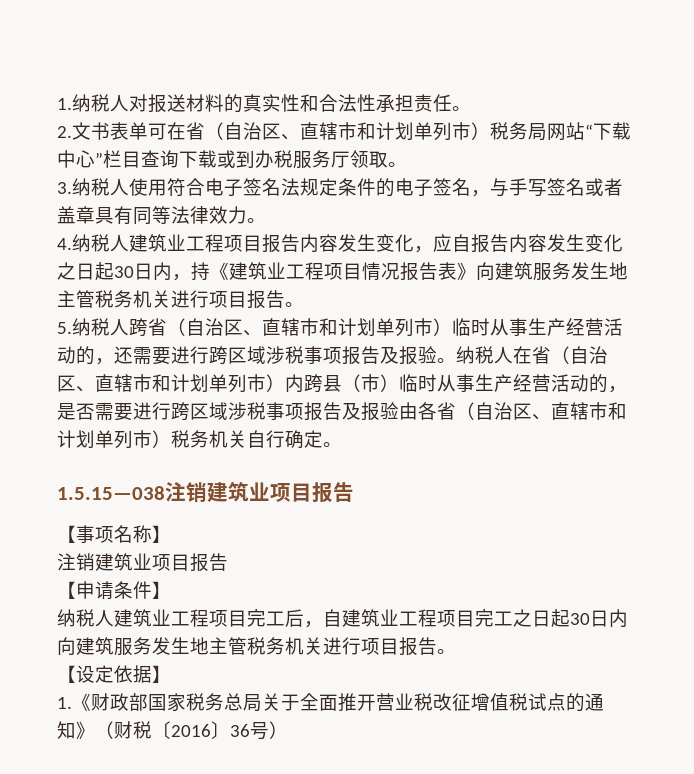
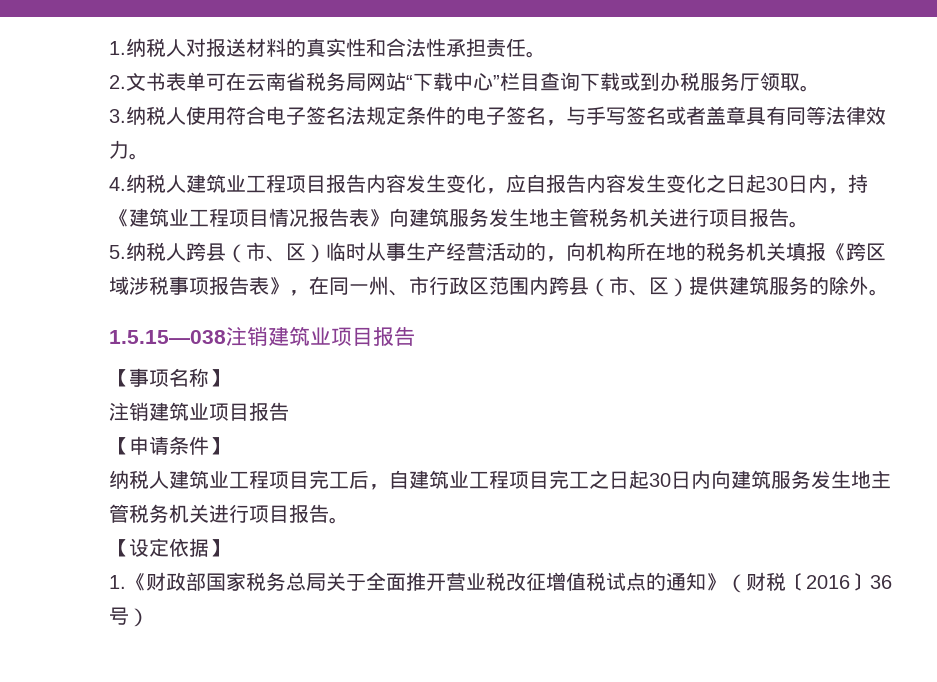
- 2.文书表单可在省（自治区、直辖市和计划单列市）税务局网站“下载中心”栏目查询下载或到办税服务厅领取。
+ 2.文书表单可在云南省税务局网站“下载中心”栏目查询下载或到办税服务厅领取。
- 5.纳税人跨省（自治区、直辖市和计划单列市）临时从事生产经营活动的，还需要进行跨区域涉税事项报告及报验。纳税人在省（自治区、直辖市和计划单列市）内跨县（市）临时从事生产经营活动的，是否需要进行跨区域涉税事项报告及报验由各省（自治区、直辖市和计划单列市）税务机关自行确定。
+ 5.纳税人跨县（市、区）临时从事生产经营活动的，向机构所在地的税务机关填报《跨区域涉税事项报告表》，在同一州、市行政区范围内跨县（市、区）提供建筑服务的除外。

